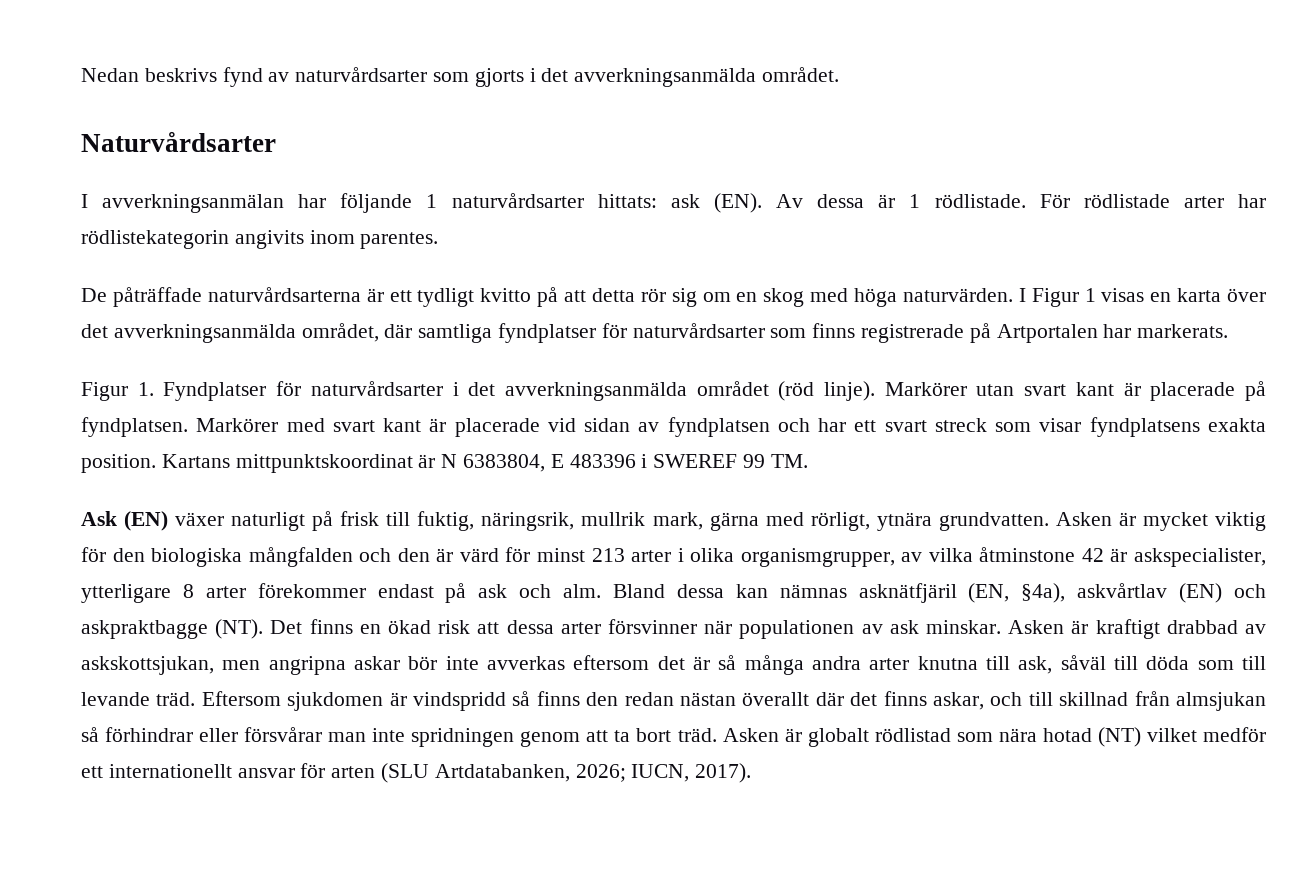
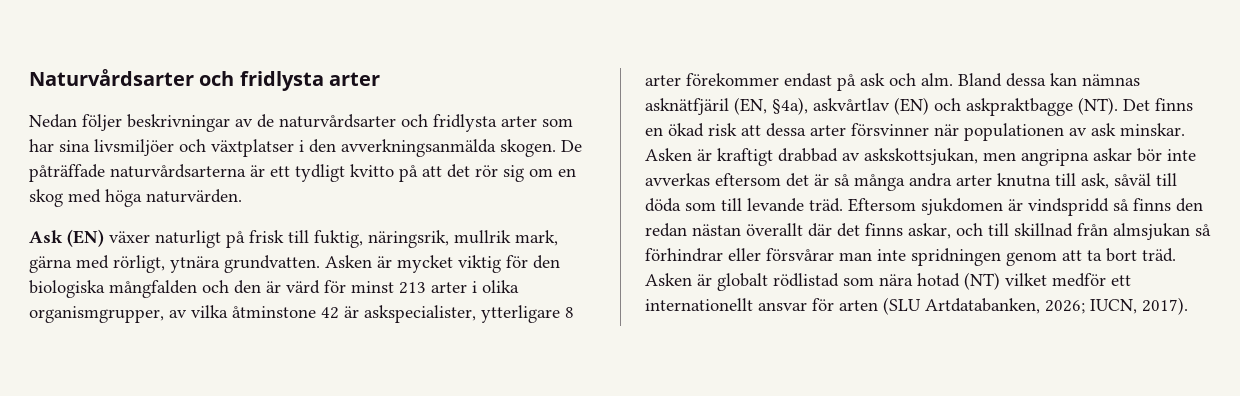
- Nedan beskrivs fynd av naturvårdsarter som gjorts i det avverkningsanmälda området.
- Naturvårdsarter
- I avverkningsanmälan har följande 1 naturvårdsarter hittats: ask (EN). Av dessa är 1 rödlistade. För rödlistade arter har rödlistekategorin angivits inom parentes.
- De påträffade naturvårdsarterna är ett tydligt kvitto på att detta rör sig om en skog med höga naturvärden. I Figur 1 visas en karta över det avverkningsanmälda området, där samtliga fyndplatser för naturvårdsarter som finns registrerade på Artportalen har markerats.
- Figur 1. Fyndplatser för naturvårdsarter i det avverkningsanmälda området (röd linje). Markörer utan svart kant är placerade på fyndplatsen. Markörer med svart kant är placerade vid sidan av fyndplatsen och har ett svart streck som visar fyndplatsens exakta position. Kartans mittpunktskoordinat är N 6383804, E 483396 i SWEREF 99 TM.
+ Naturvårdsarter och fridlysta arter
+ Nedan följer beskrivningar av de naturvårdsarter och fridlysta arter som har sina livsmiljöer och växtplatser i den avverkningsanmälda skogen. De påträffade naturvårdsarterna är ett tydligt kvitto på att det rör sig om en skog med höga naturvärden.

